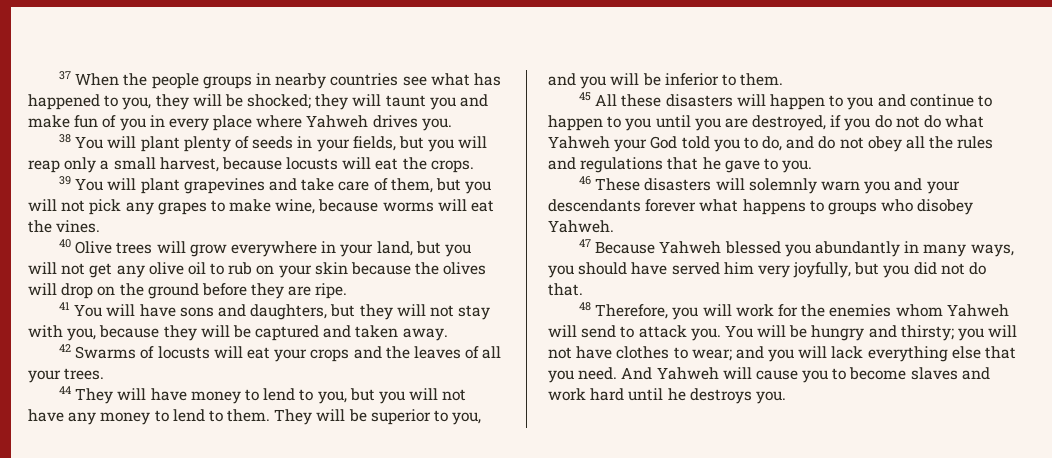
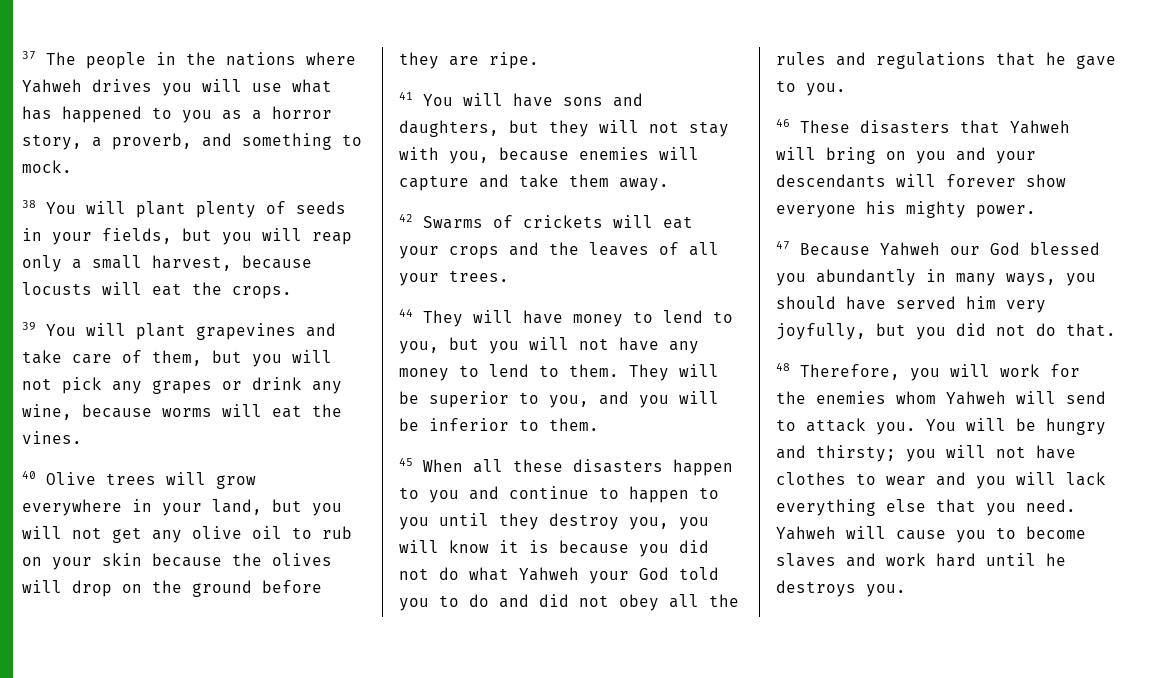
- 37 When the people groups in nearby countries see what has happened to you, they will be shocked; they will taunt you and make fun of you in every place where Yahweh drives you.
+ 37 The people in the nations where Yahweh drives you will use what has happened to you as a horror story, a proverb, and something to mock.
- 39 You will plant grapevines and take care of them, but you will not pick any grapes to make wine, because worms will eat the vines.
+ 39 You will plant grapevines and take care of them, but you will not pick any grapes or drink any wine, because worms will eat the vines.
- 41 You will have sons and daughters, but they will not stay with you, because they will be captured and taken away.
+ 41 You will have sons and daughters, but they will not stay with you, because enemies will capture and take them away.
- 42 Swarms of locusts will eat your crops and the leaves of all your trees.
+ 42 Swarms of crickets will eat your crops and the leaves of all your trees.
- 45 All these disasters will happen to you and continue to happen to you until you are destroyed, if you do not do what Yahweh your God told you to do, and do not obey all the rules and regulations that he gave to you.
+ 45 When all these disasters happen to you and continue to happen to you until they destroy you, you will know it is because you did not do what Yahweh your God told you to do and did not obey all the rules and regulations that he gave to you.
- 46 These disasters will solemnly warn you and your descendants forever what happens to groups who disobey Yahweh.
+ 46 These disasters that Yahweh will bring on you and your descendants will forever show everyone his mighty power.
- 47 Because Yahweh blessed you abundantly in many ways, you should have served him very joyfully, but you did not do that.
+ 47 Because Yahweh our God blessed you abundantly in many ways, you should have served him very joyfully, but you did not do that.
- You will be hungry and thirsty; you will not have clothes to wear; and you will lack everything else that you need.
+ You will be hungry and thirsty; you will not have clothes to wear and you will lack everything else that you need.
- And Yahweh will cause you to become slaves and work hard until he destroys you.
+ Yahweh will cause you to become slaves and work hard until he destroys you.

